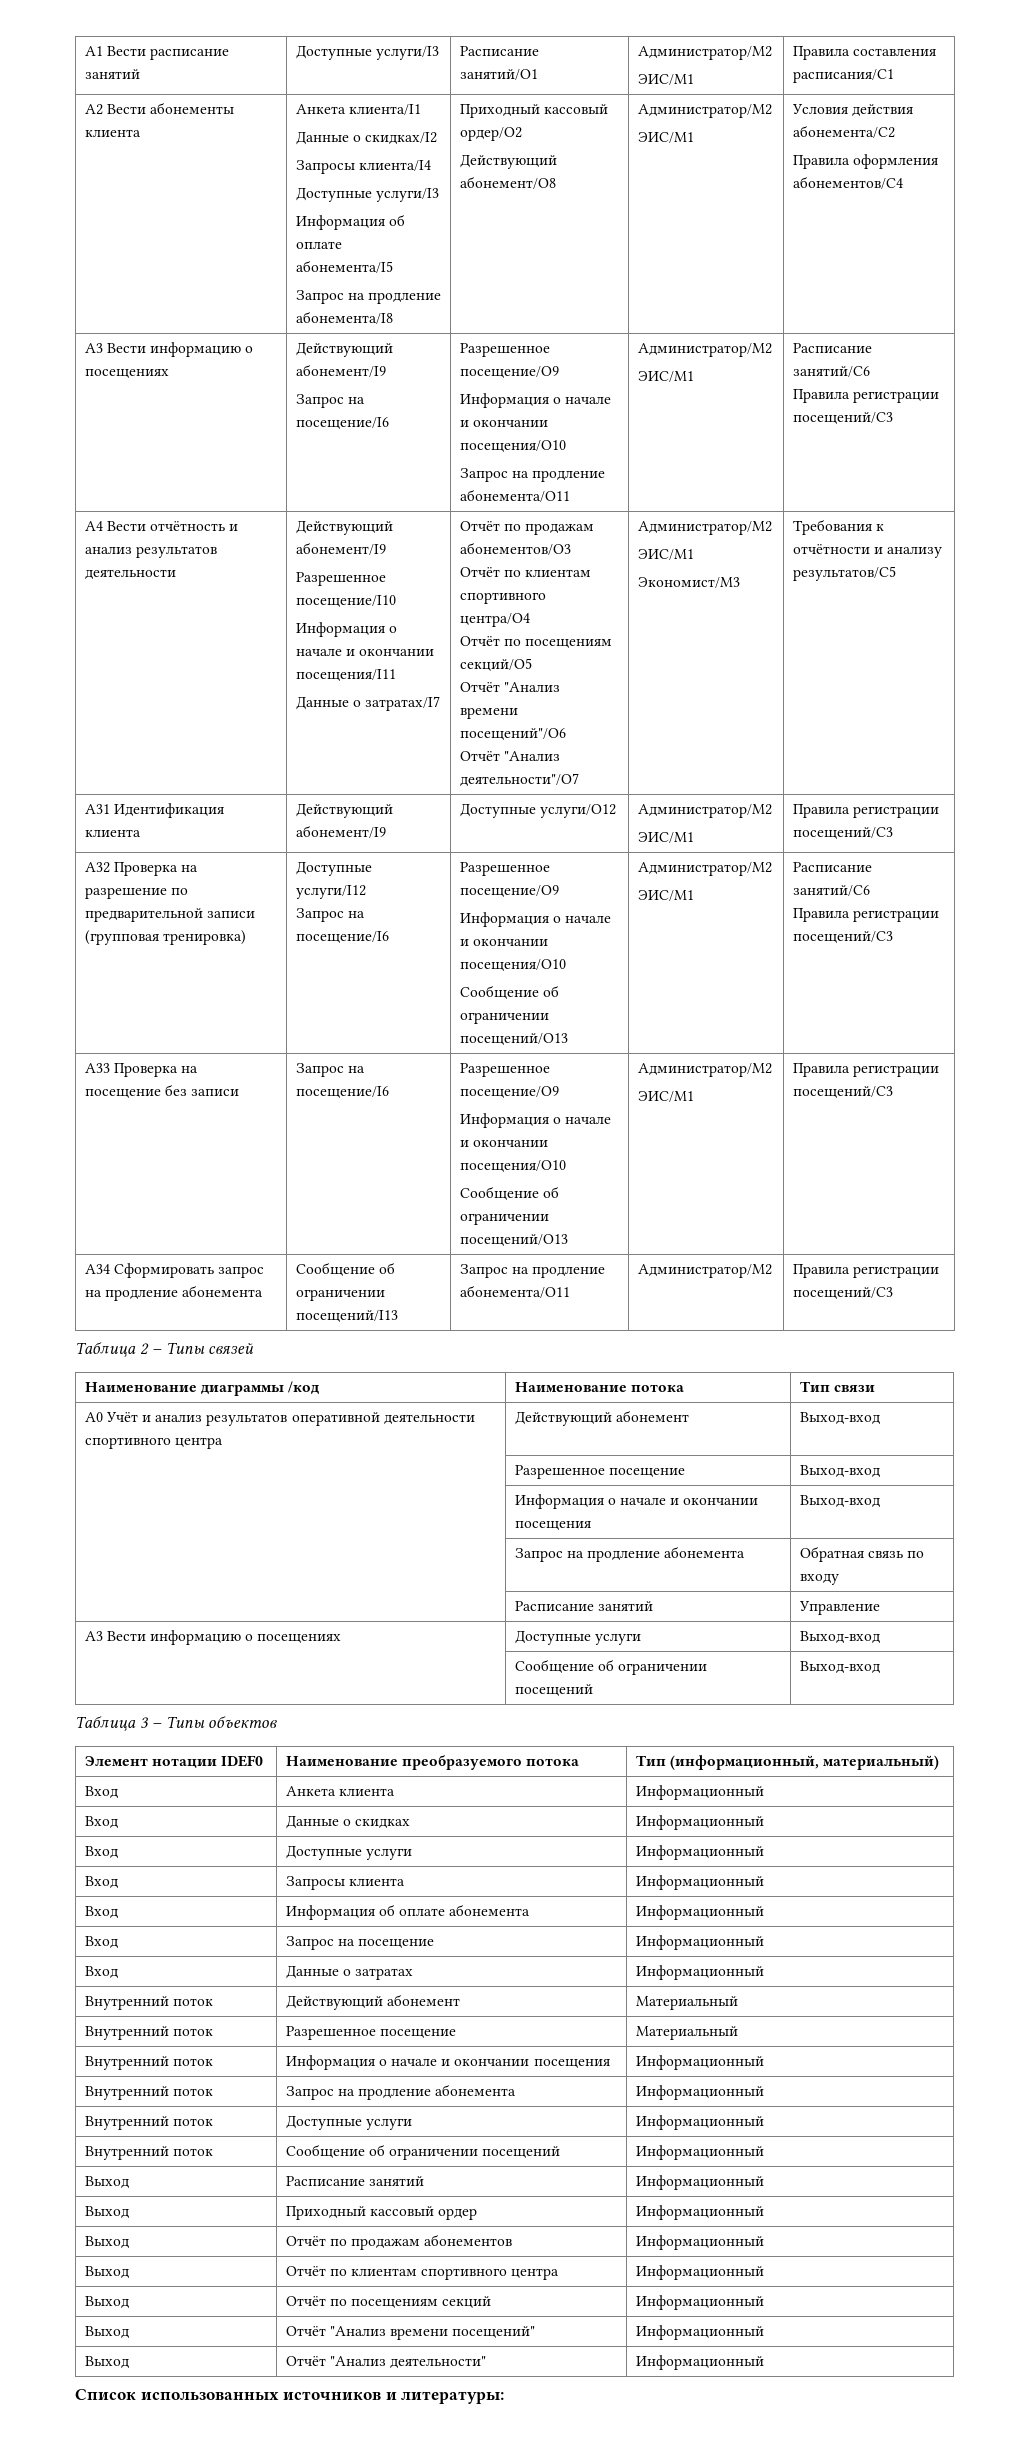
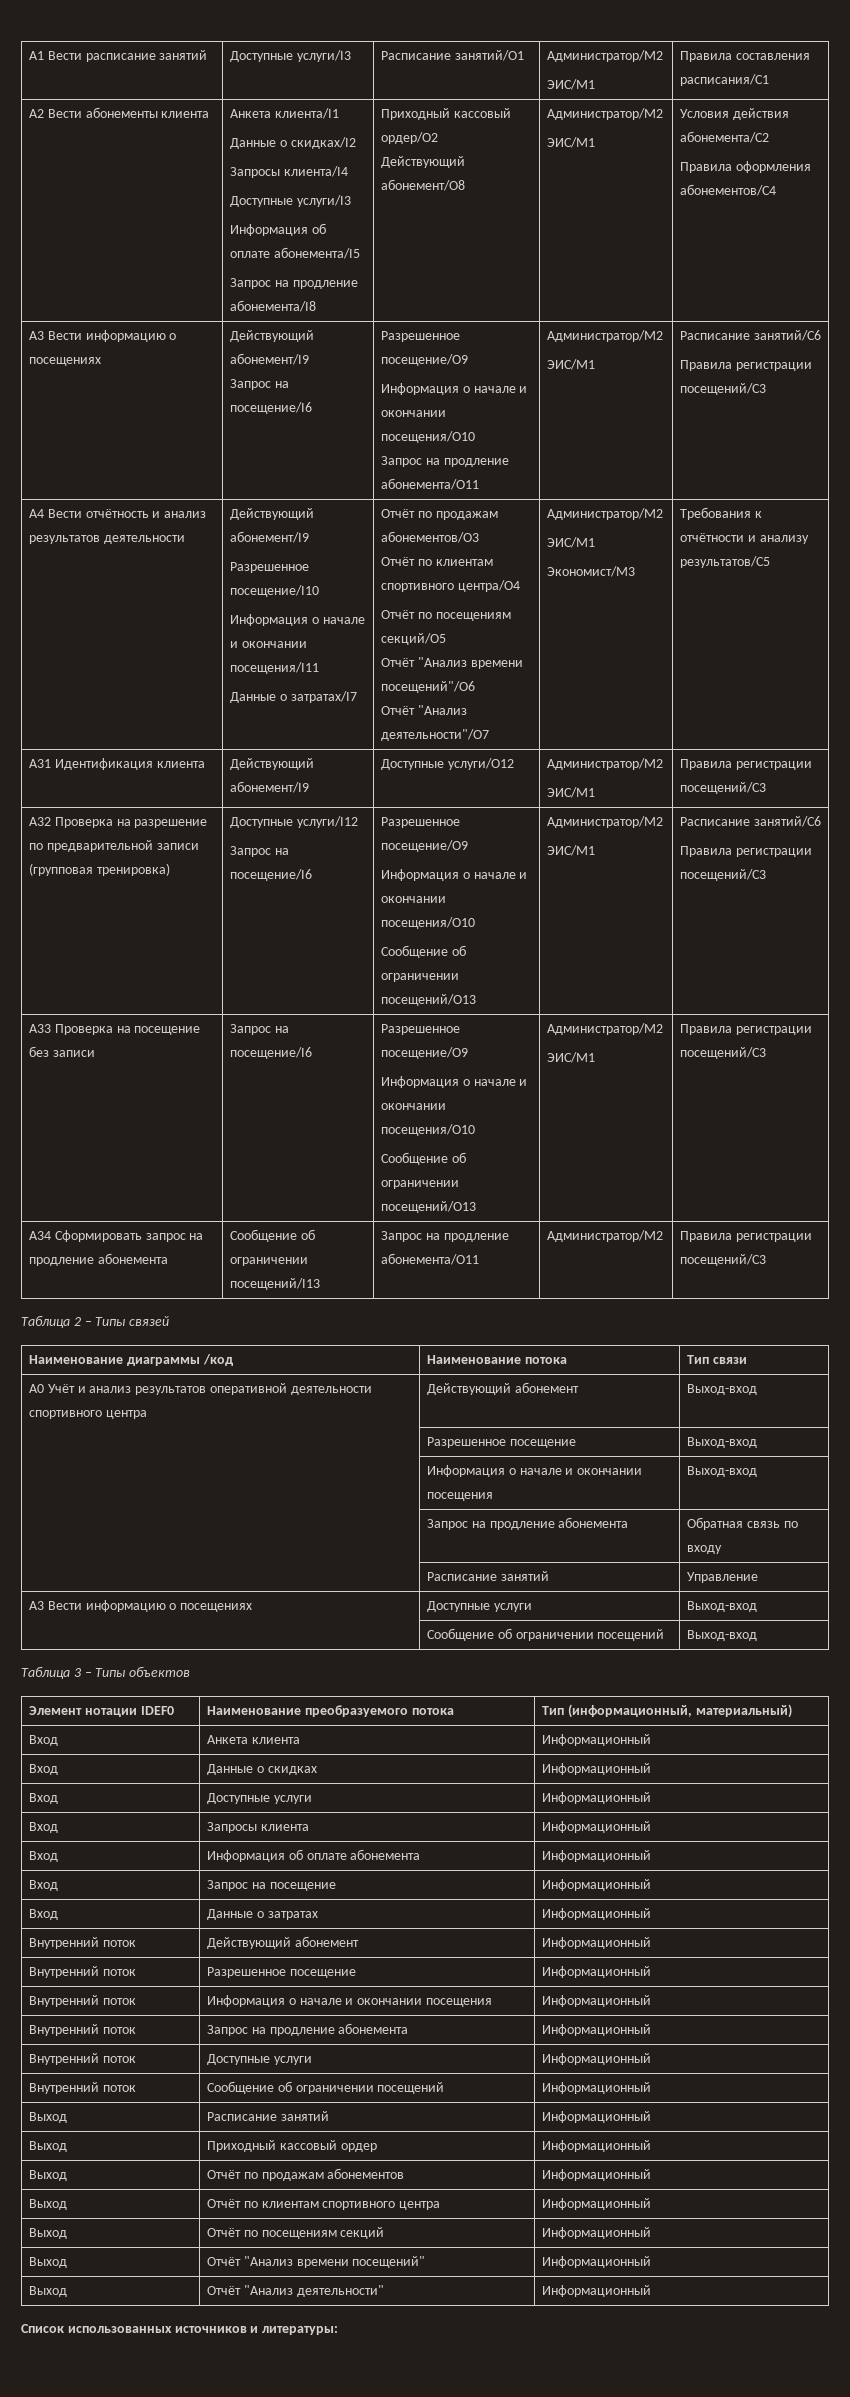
- Внутренний поток | Действующий абонемент | Материальный
+ Внутренний поток | Действующий абонемент | Информационный
- Внутренний поток | Разрешенное посещение | Материальный
+ Внутренний поток | Разрешенное посещение | Информационный

